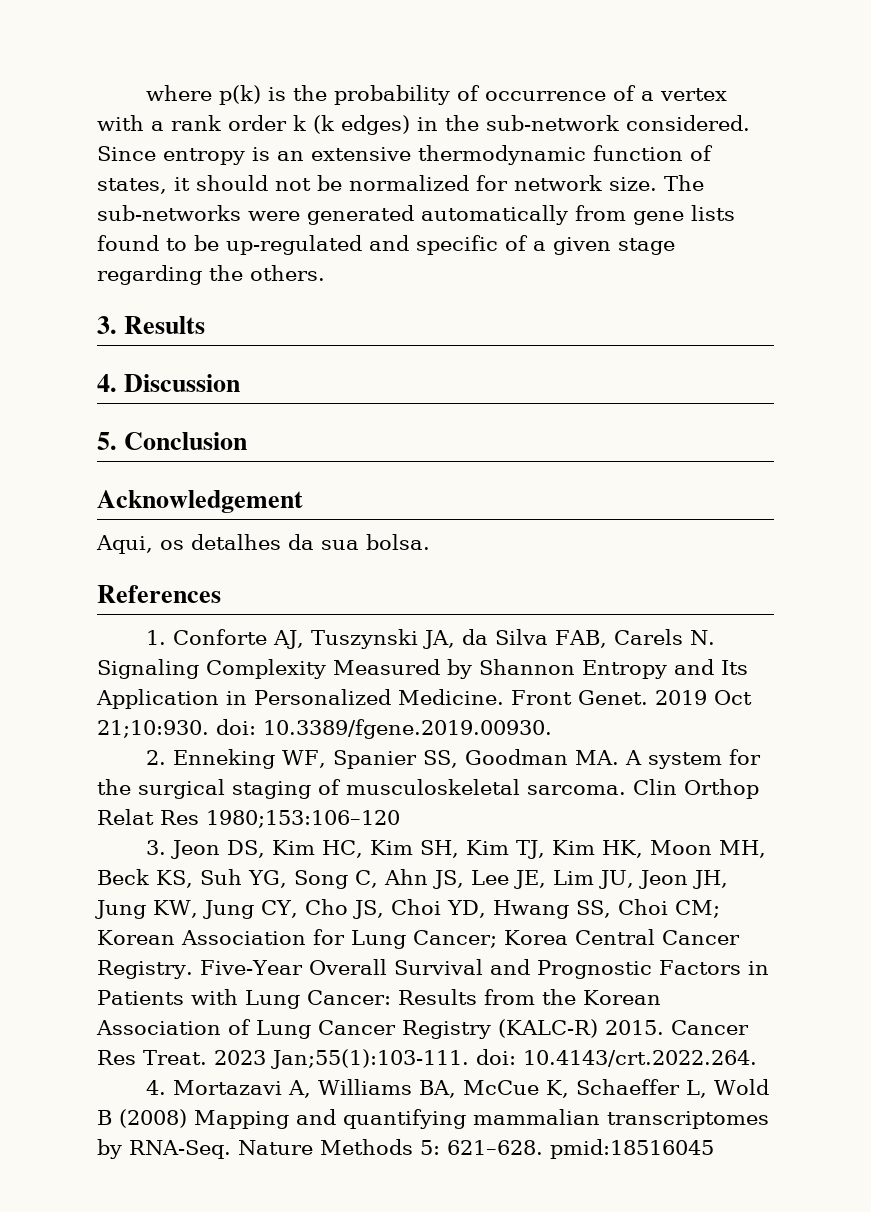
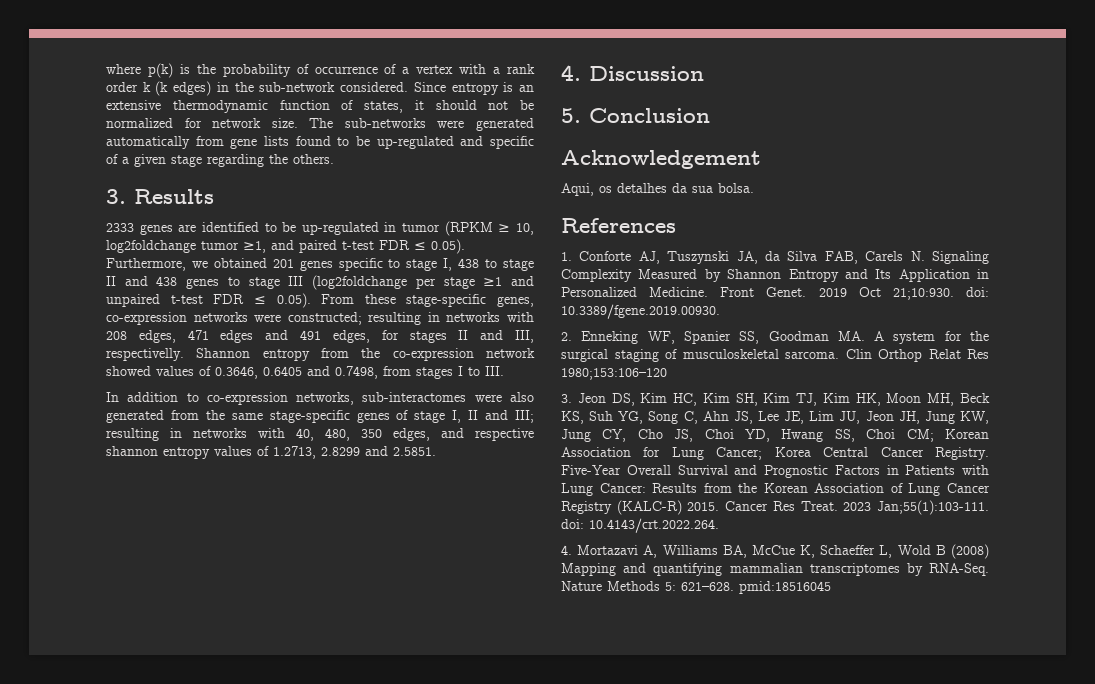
+ 2333 genes are identified to be up-regulated in tumor (RPKM ≥ 10, log2foldchange tumor ≥1, and paired t-test FDR ≤ 0.05). Furthermore, we obtained 201 genes specific to stage I, 438 to stage II and 438 genes to stage III (log2foldchange per stage ≥1 and unpaired t-test FDR ≤ 0.05). From these stage-specific genes, co-expression networks were constructed; resulting in networks with 208 edges, 471 edges and 491 edges, for stages II and III, respectivelly. Shannon entropy from the co-expression network showed values of 0.3646, 0.6405 and 0.7498, from stages I to III.
+ In addition to co-expression networks, sub-interactomes were also generated from the same stage-specific genes of stage I, II and III; resulting in networks with 40, 480, 350 edges, and respective shannon entropy values of 1.2713, 2.8299 and 2.5851.

